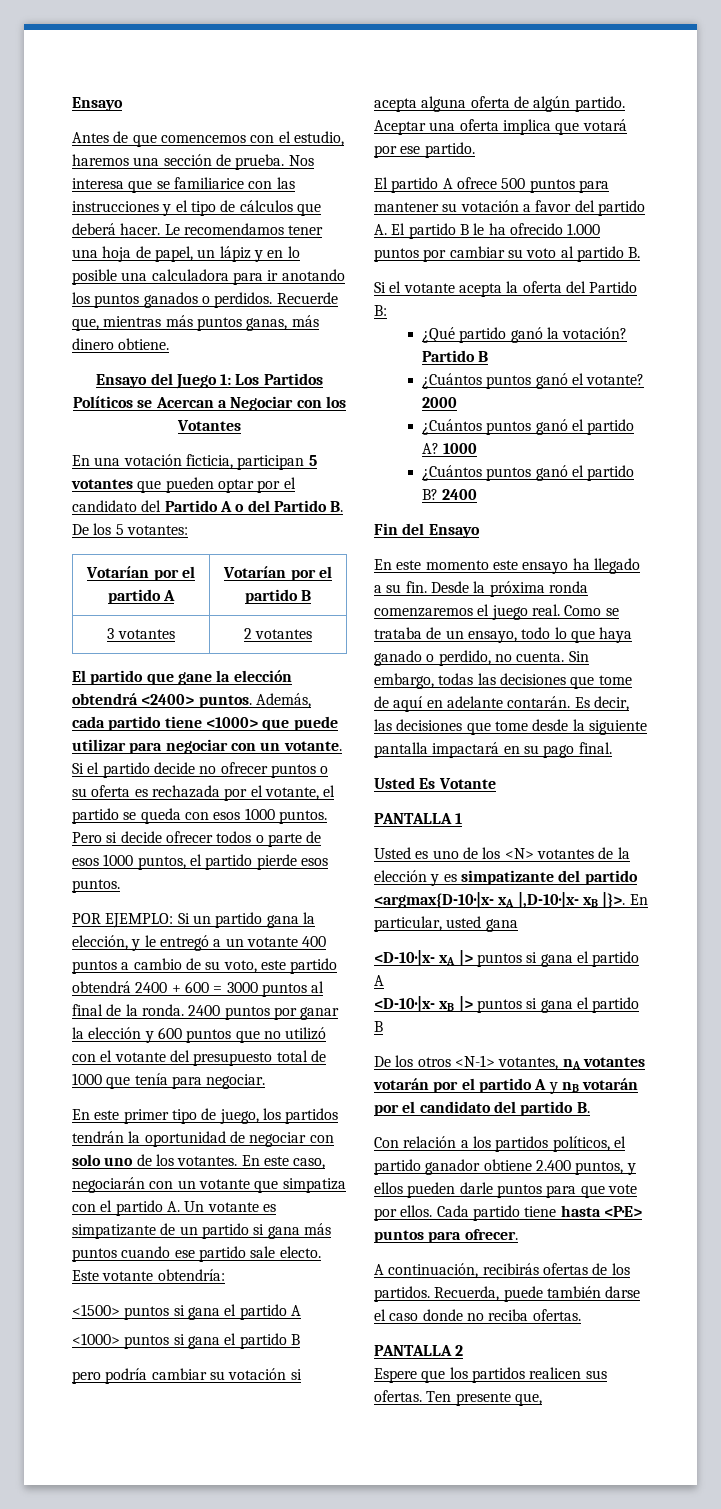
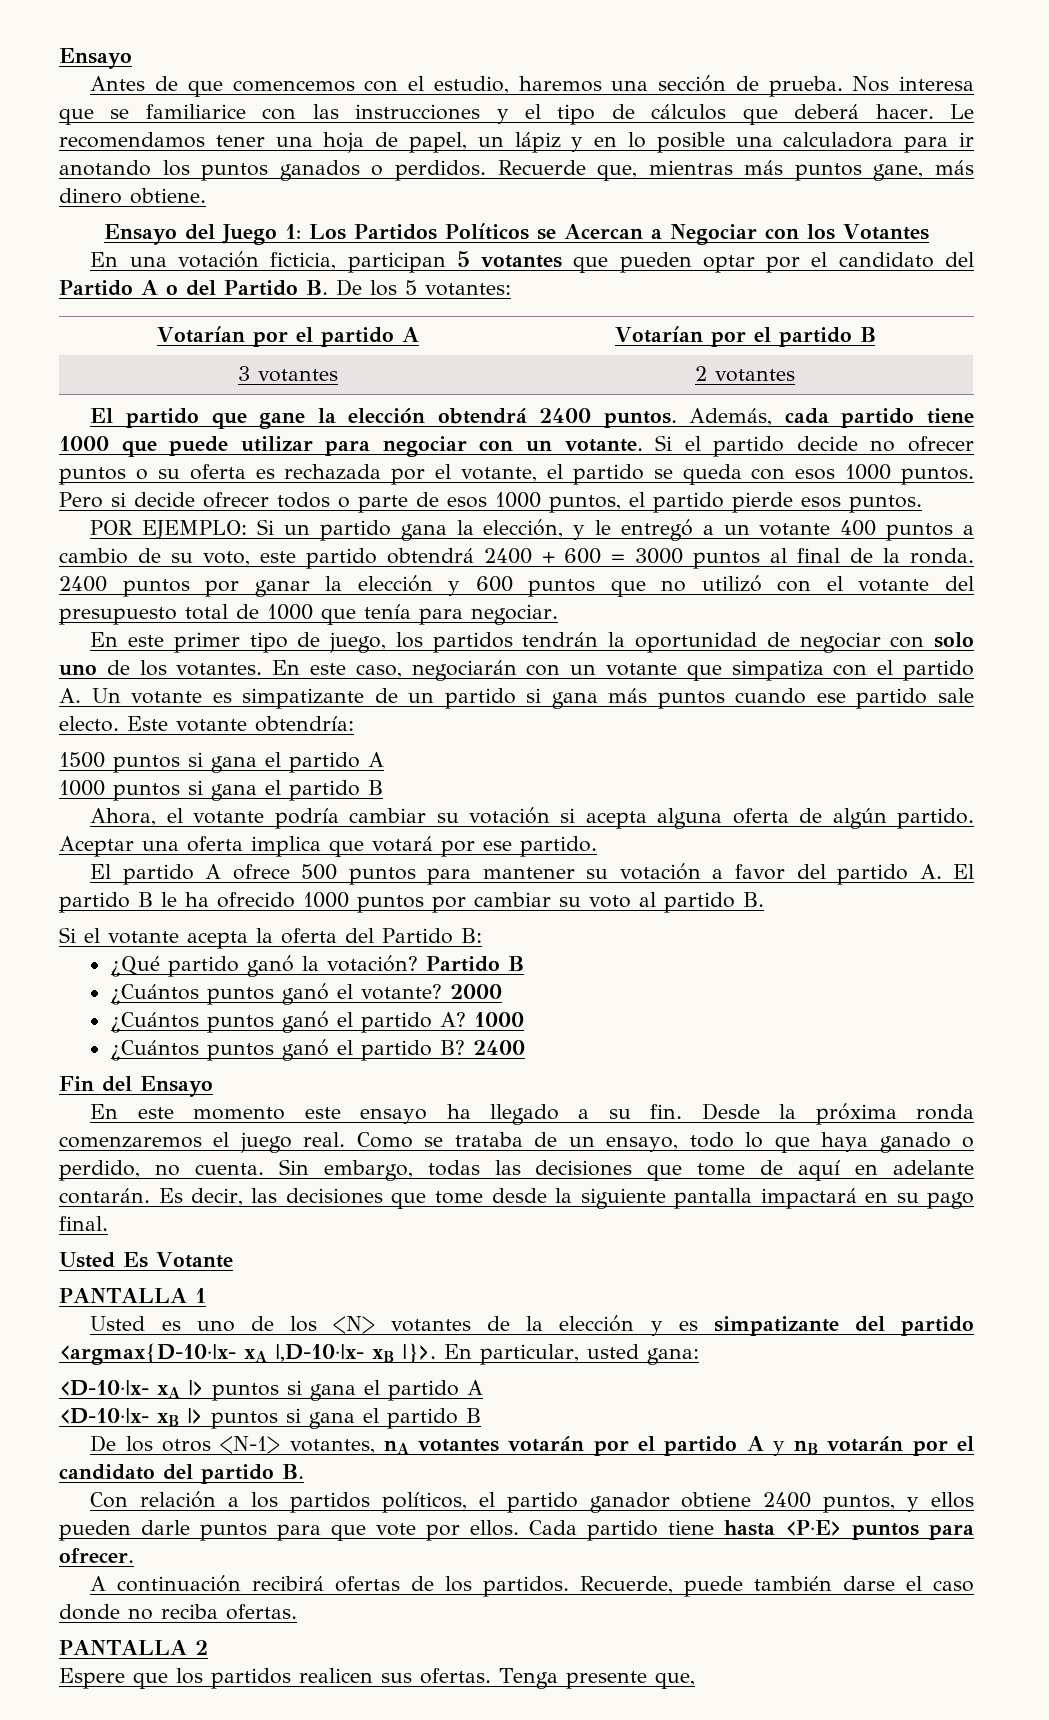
- Recuerde que, mientras más puntos ganas, más dinero obtiene.
+ Recuerde que, mientras más puntos gane, más dinero obtiene.
- El partido que gane la elección obtendrá <2400> puntos.
+ El partido que gane la elección obtendrá 2400 puntos.
- Además, cada partido tiene <1000> que puede utilizar para negociar con un votante.
+ Además, cada partido tiene 1000 que puede utilizar para negociar con un votante.
- <1500> puntos si gana el partido A
- <1000> puntos si gana el partido B
- pero podría cambiar su votación si acepta alguna oferta de algún partido.
+ 1500 puntos si gana el partido A
+ 1000 puntos si gana el partido B
+ Ahora, el votante podría cambiar su votación si acepta alguna oferta de algún partido.
- El partido A ofrece 500 puntos para mantener su votación a favor del partido A. El partido B le ha ofrecido 1.000 puntos por cambiar su voto al partido B.
+ El partido A ofrece 500 puntos para mantener su votación a favor del partido A. El partido B le ha ofrecido 1000 puntos por cambiar su voto al partido B.
- En particular, usted gana
+ En particular, usted gana:
- Con relación a los partidos políticos, el partido ganador obtiene 2.400 puntos, y ellos pueden darle puntos para que vote por ellos.
+ Con relación a los partidos políticos, el partido ganador obtiene 2400 puntos, y ellos pueden darle puntos para que vote por ellos.
- A continuación, recibirás ofertas de los partidos.
+ A continuación recibirá ofertas de los partidos.
- Recuerda, puede también darse el caso donde no reciba ofertas.
+ Recuerde, puede también darse el caso donde no reciba ofertas.
- Ten presente que,
+ Tenga presente que,

